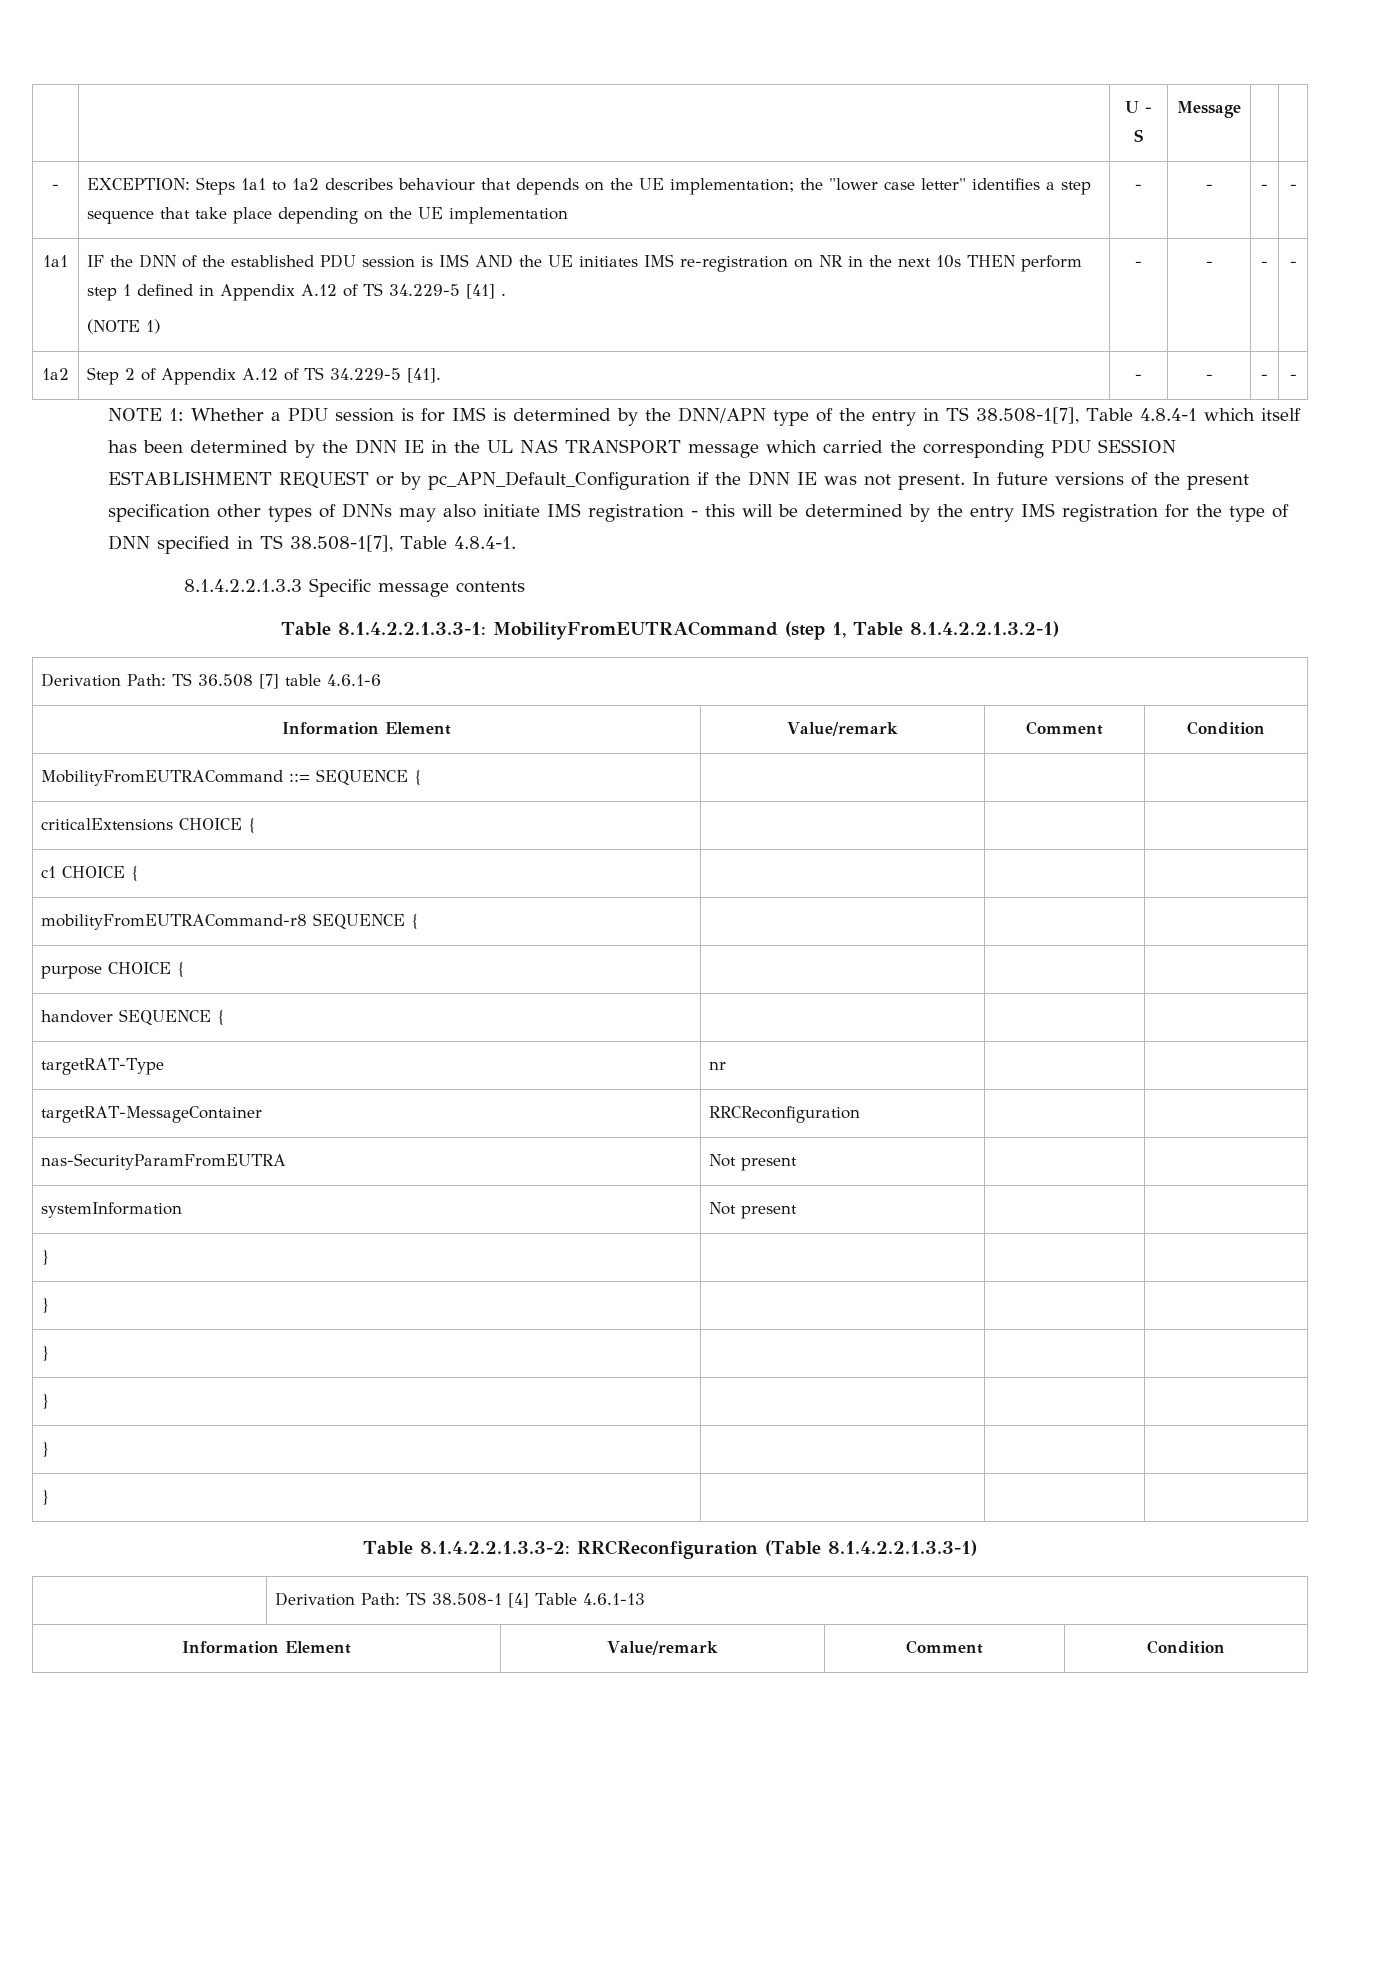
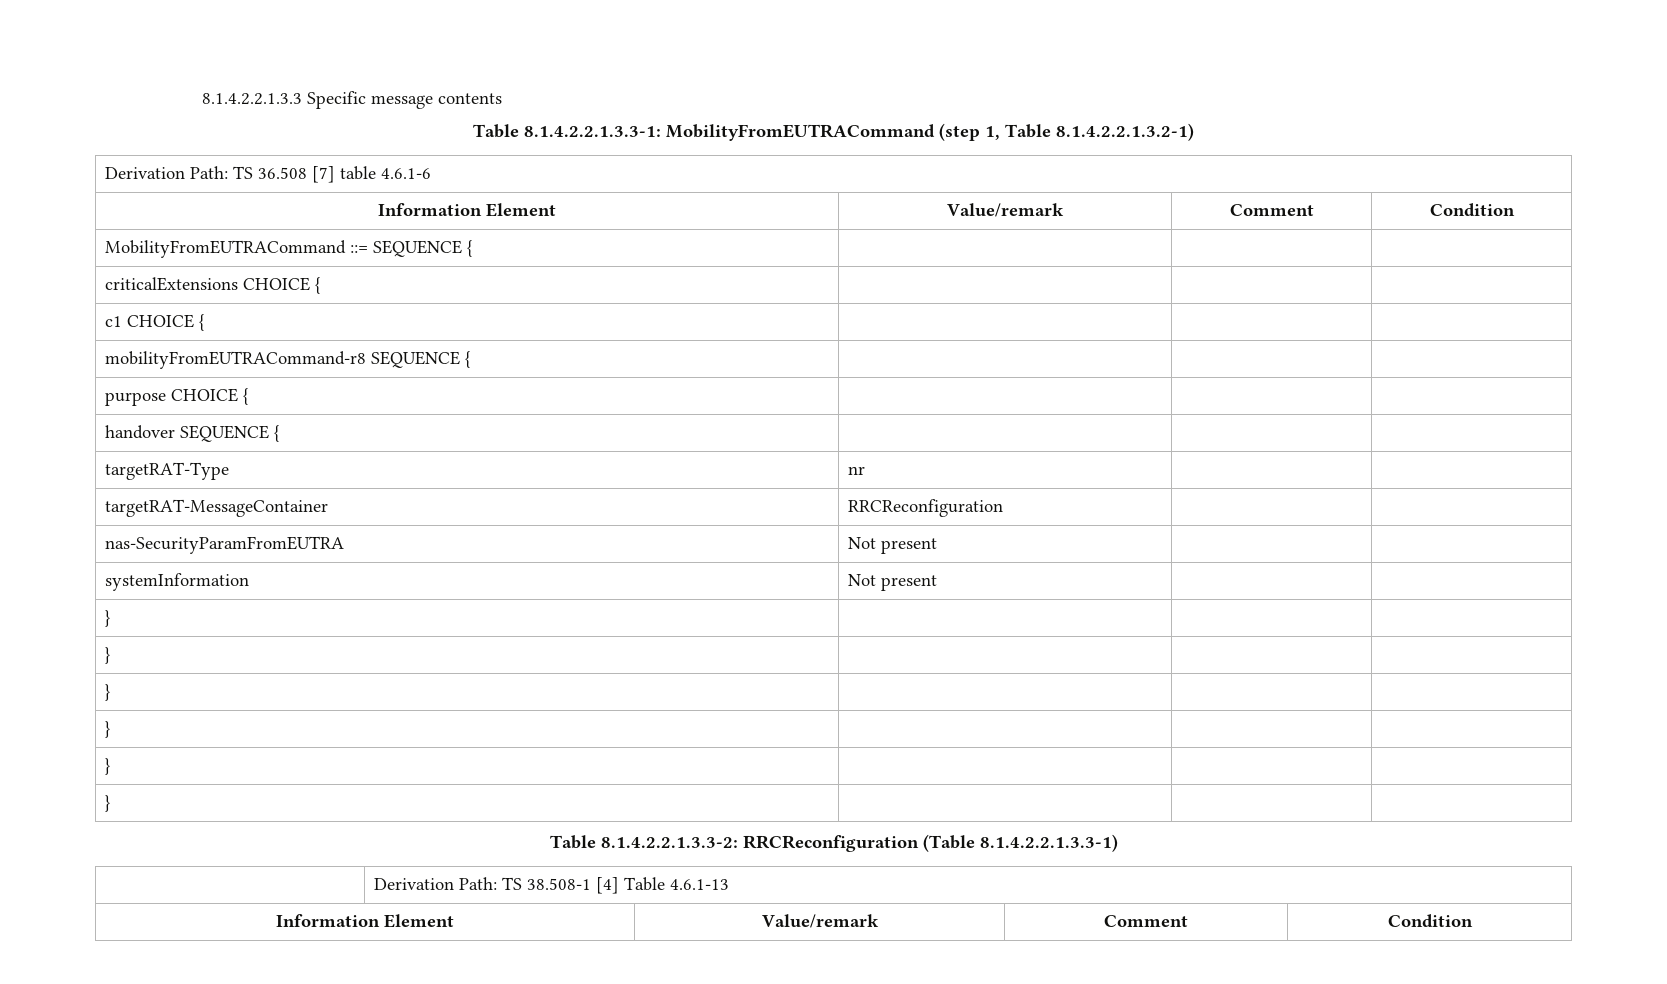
- | | U - S | Message | |
- - | EXCEPTION: Steps 1a1 to 1a2 describes behaviour that depends on the UE implementation; the "lower case letter" identifies a step sequence that take place depending on the UE implementation | - | - | - | -
- 1a1 | IF the DNN of the established PDU session is IMS AND the UE initiates IMS re-registration on NR in the next 10s THEN perform step 1 defined in Appendix A.12 of TS 34.229-5 [41] .
- (NOTE 1) | - | - | - | -
- 1a2 | Step 2 of Appendix A.12 of TS 34.229-5 [41]. | - | - | - | -
- NOTE 1: Whether a PDU session is for IMS is determined by the DNN/APN type of the entry in TS 38.508-1[7], Table 4.8.4-1 which itself has been determined by the DNN IE in the UL NAS TRANSPORT message which carried the corresponding PDU SESSION ESTABLISHMENT REQUEST or by pc_APN_Default_Configuration if the DNN IE was not present. In future versions of the present specification other types of DNNs may also initiate IMS registration - this will be determined by the entry IMS registration for the type of DNN specified in TS 38.508-1[7], Table 4.8.4-1.

